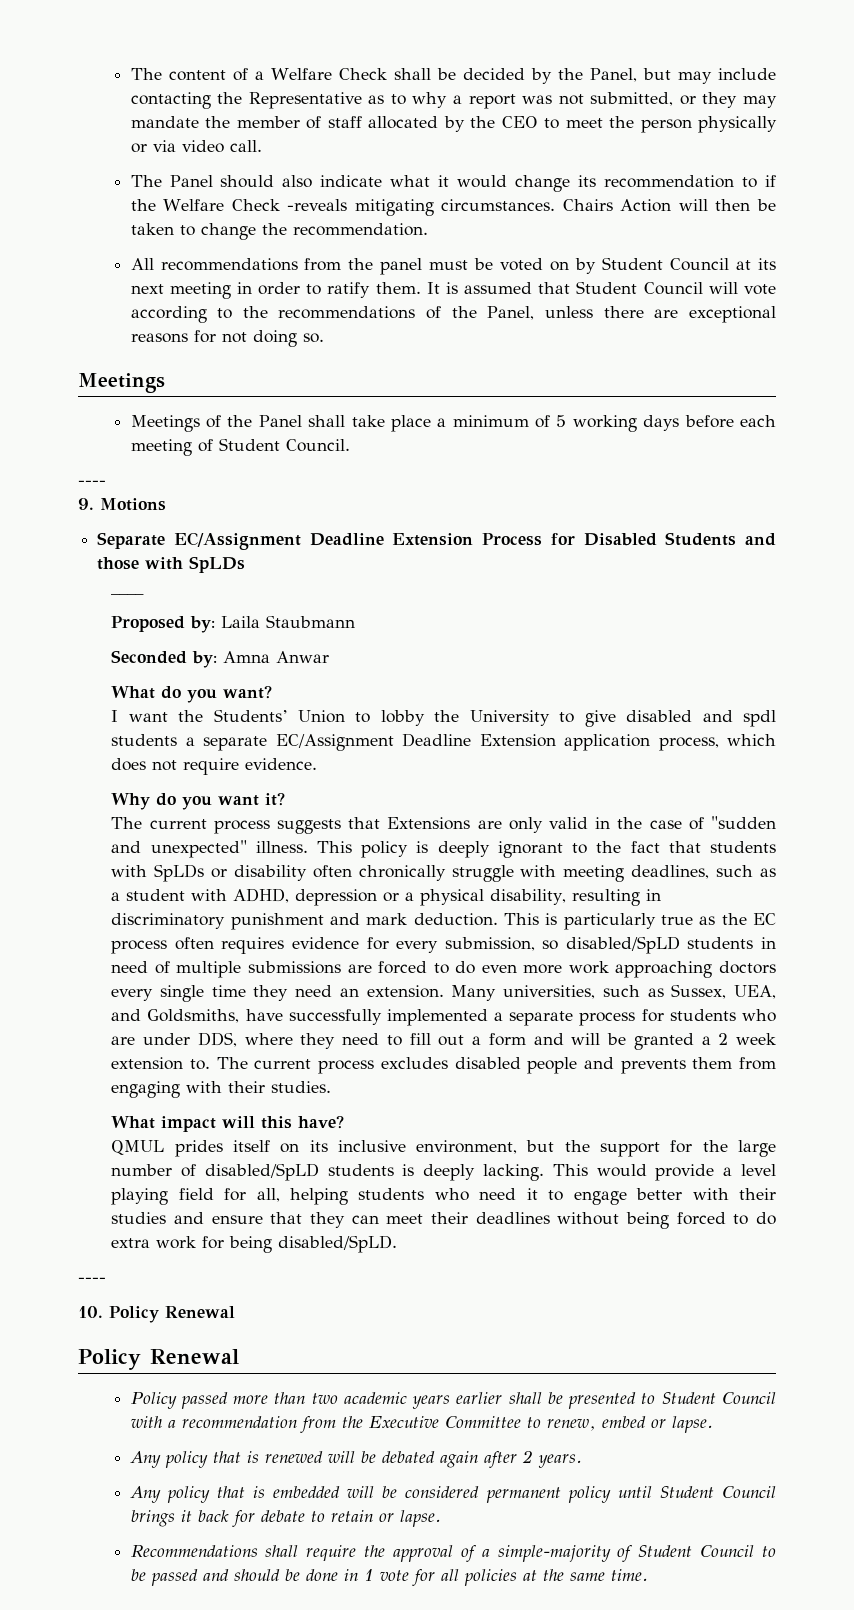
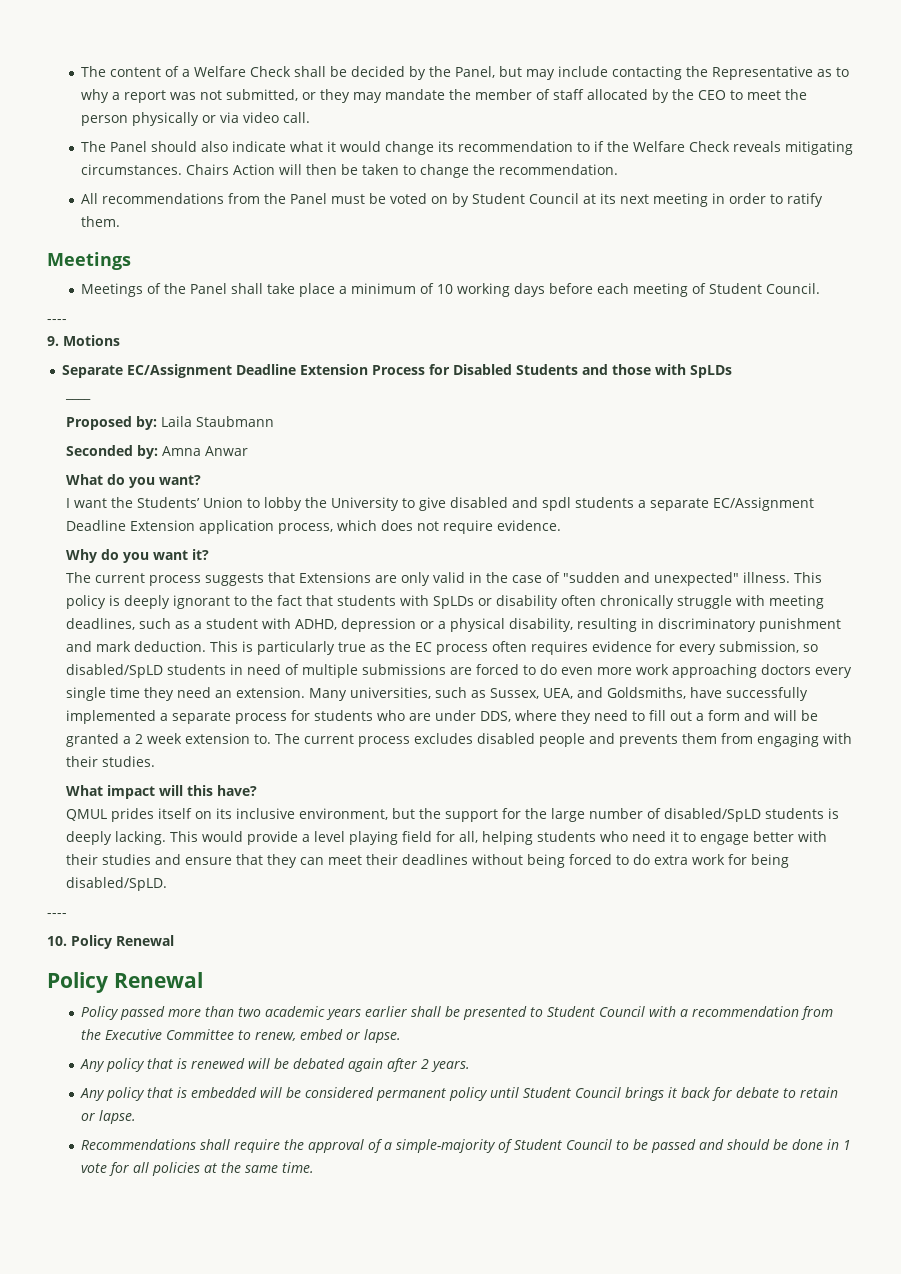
- The Panel should also indicate what it would change its recommendation to if the Welfare Check -reveals mitigating circumstances.
+ The Panel should also indicate what it would change its recommendation to if the Welfare Check reveals mitigating circumstances.
- All recommendations from the panel must be voted on by Student Council at its next meeting in order to ratify them. It is assumed that Student Council will vote according to the recommendations of the Panel, unless there are exceptional reasons for not doing so.
+ All recommendations from the Panel must be voted on by Student Council at its next meeting in order to ratify them.
- Meetings of the Panel shall take place a minimum of 5 working days before each meeting of Student Council.
+ Meetings of the Panel shall take place a minimum of 10 working days before each meeting of Student Council.

